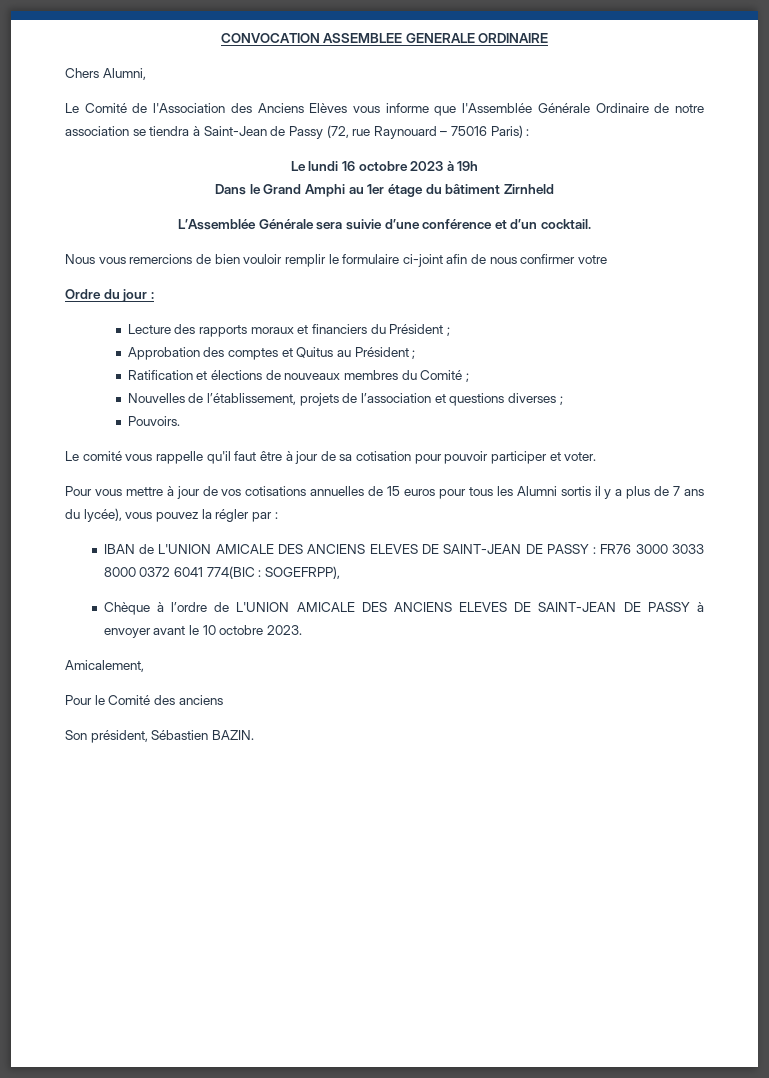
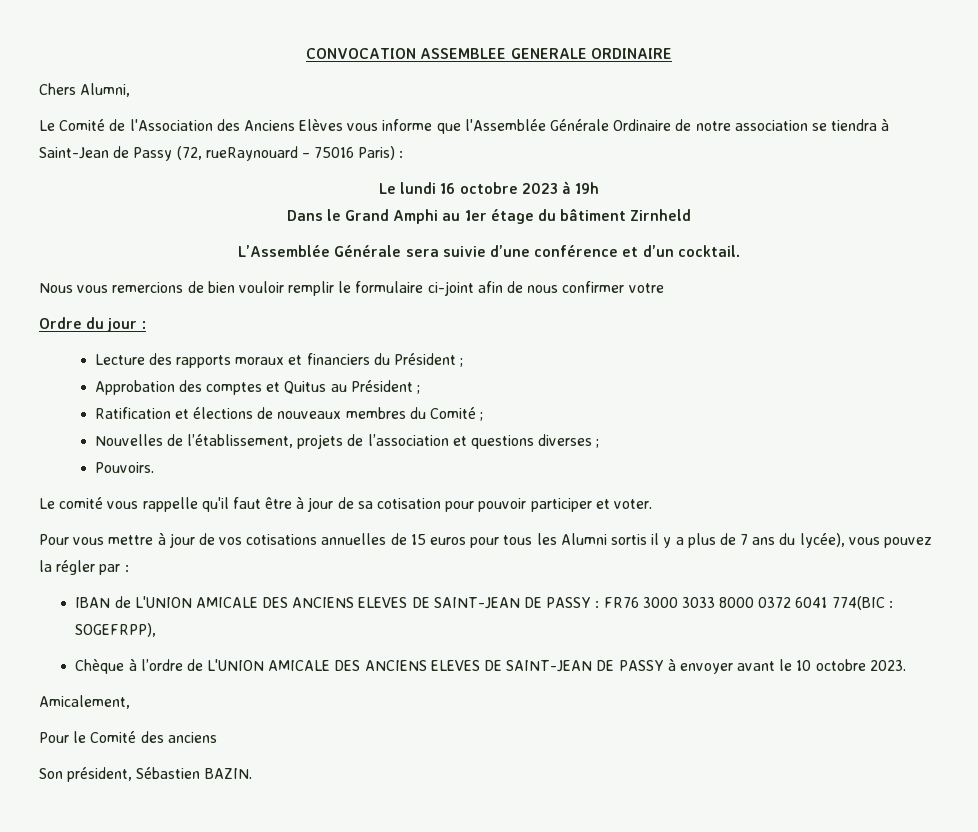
- Le Comité de l'Association des Anciens Elèves vous informe que l'Assemblée Générale Ordinaire de notre association se tiendra à Saint-Jean de Passy (72, rue Raynouard – 75016 Paris) :
+ Le Comité de l'Association des Anciens Elèves vous informe que l'Assemblée Générale Ordinaire de notre association se tiendra à Saint-Jean de Passy (72, rueRaynouard – 75016 Paris) :

